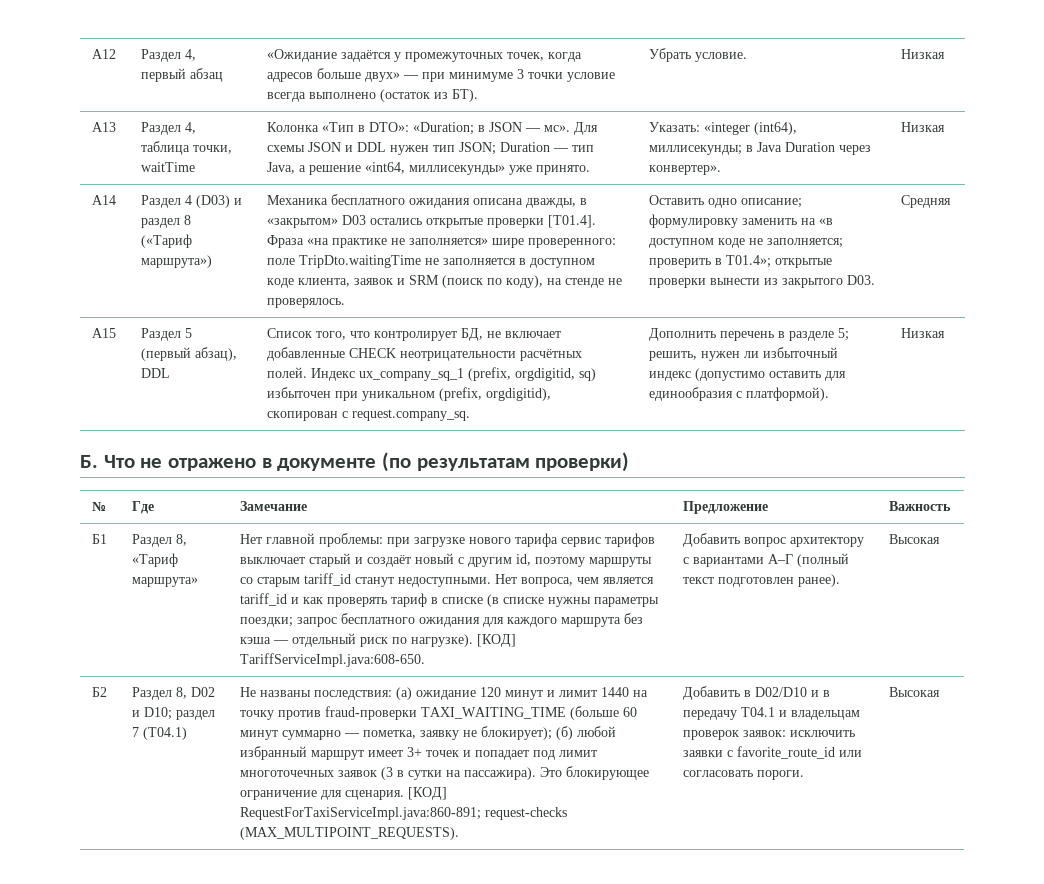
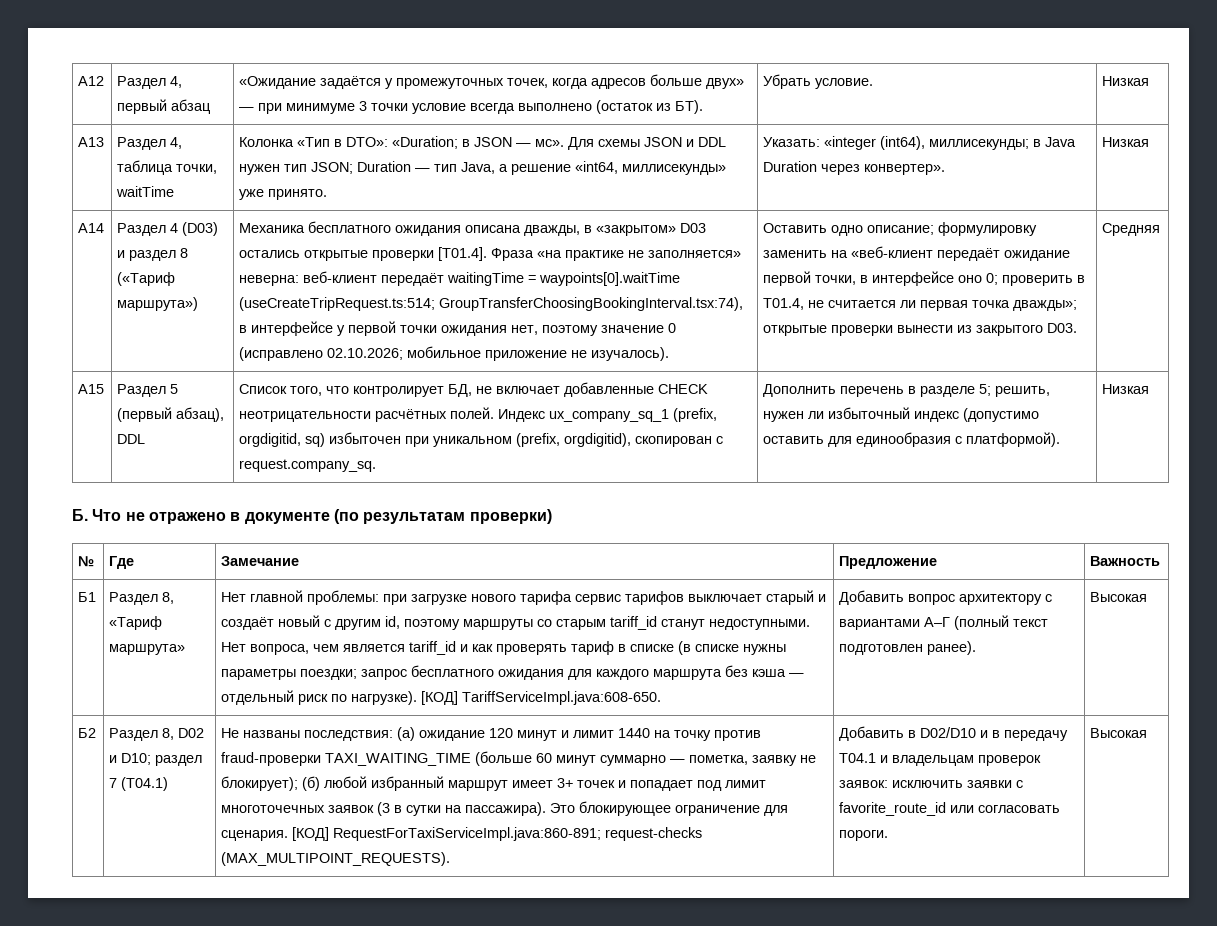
- Механика бесплатного ожидания описана дважды, в «закрытом» D03 остались открытые проверки [T01.4]. Фраза «на практике не заполняется» шире проверенного: поле TripDto.waitingTime не заполняется в доступном коде клиента, заявок и SRM (поиск по коду), на стенде не проверялось.
+ Механика бесплатного ожидания описана дважды, в «закрытом» D03 остались открытые проверки [T01.4]. Фраза «на практике не заполняется» неверна: веб-клиент передаёт waitingTime = waypoints[0].waitTime (useCreateTripRequest.ts:514; GroupTransferChoosingBookingInterval.tsx:74), в интерфейсе у первой точки ожидания нет, поэтому значение 0 (исправлено 02.10.2026; мобильное приложение не изучалось).
- Оставить одно описание; формулировку заменить на «в доступном коде не заполняется; проверить в T01.4»; открытые проверки вынести из закрытого D03.
+ Оставить одно описание; формулировку заменить на «веб-клиент передаёт ожидание первой точки, в интерфейсе оно 0; проверить в T01.4, не считается ли первая точка дважды»; открытые проверки вынести из закрытого D03.

